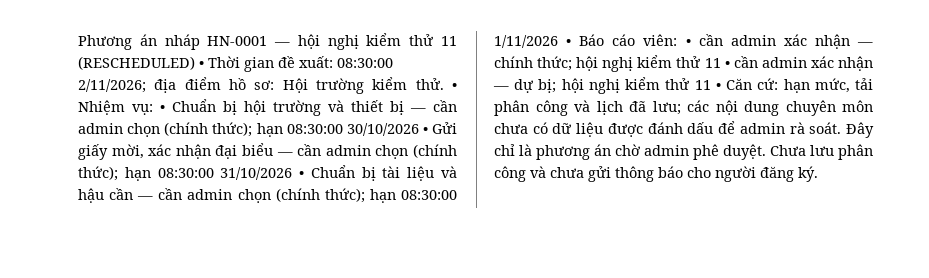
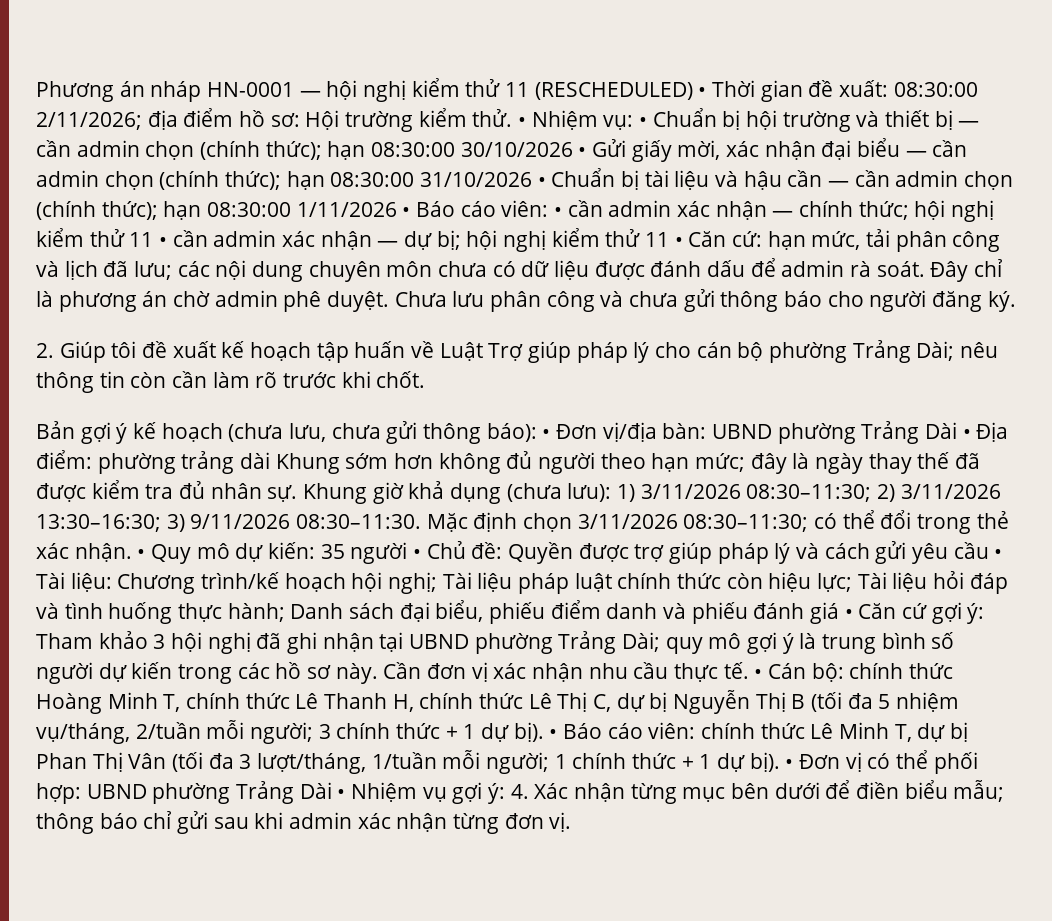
+ 2. Giúp tôi đề xuất kế hoạch tập huấn về Luật Trợ giúp pháp lý cho cán bộ phường Trảng Dài; nêu thông tin còn cần làm rõ trước khi chốt.
+ Bản gợi ý kế hoạch (chưa lưu, chưa gửi thông báo): • Đơn vị/địa bàn: UBND phường Trảng Dài • Địa điểm: phường trảng dài Khung sớm hơn không đủ người theo hạn mức; đây là ngày thay thế đã được kiểm tra đủ nhân sự. Khung giờ khả dụng (chưa lưu): 1) 3/11/2026 08:30–11:30; 2) 3/11/2026 13:30–16:30; 3) 9/11/2026 08:30–11:30. Mặc định chọn 3/11/2026 08:30–11:30; có thể đổi trong thẻ xác nhận. • Quy mô dự kiến: 35 người • Chủ đề: Quyền được trợ giúp pháp lý và cách gửi yêu cầu • Tài liệu: Chương trình/kế hoạch hội nghị; Tài liệu pháp luật chính thức còn hiệu lực; Tài liệu hỏi đáp và tình huống thực hành; Danh sách đại biểu, phiếu điểm danh và phiếu đánh giá • Căn cứ gợi ý: Tham khảo 3 hội nghị đã ghi nhận tại UBND phường Trảng Dài; quy mô gợi ý là trung bình số người dự kiến trong các hồ sơ này. Cần đơn vị xác nhận nhu cầu thực tế. • Cán bộ: chính thức Hoàng Minh T, chính thức Lê Thanh H, chính thức Lê Thị C, dự bị Nguyễn Thị B (tối đa 5 nhiệm vụ/tháng, 2/tuần mỗi người; 3 chính thức + 1 dự bị). • Báo cáo viên: chính thức Lê Minh T, dự bị Phan Thị Vân (tối đa 3 lượt/tháng, 1/tuần mỗi người; 1 chính thức + 1 dự bị). • Đơn vị có thể phối hợp: UBND phường Trảng Dài • Nhiệm vụ gợi ý: 4. Xác nhận từng mục bên dưới để điền biểu mẫu; thông báo chỉ gửi sau khi admin xác nhận từng đơn vị.

